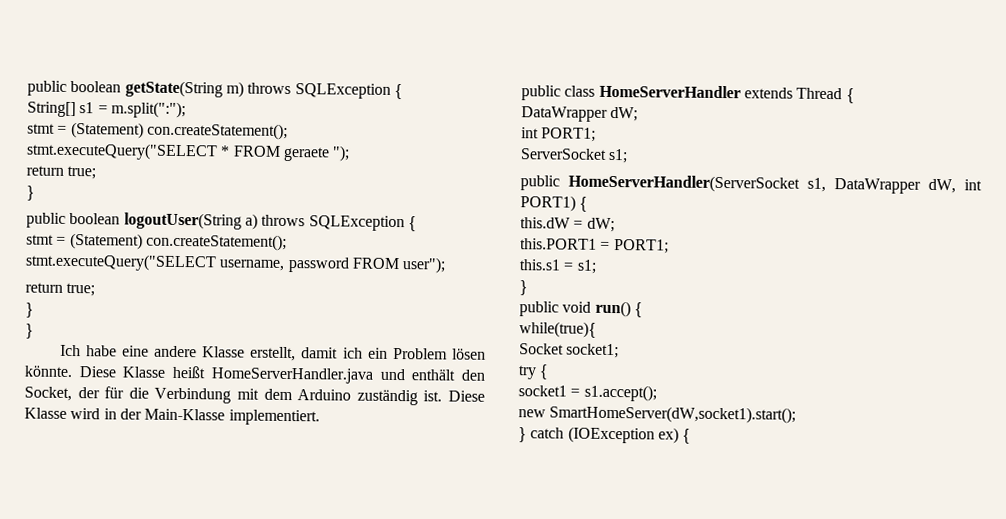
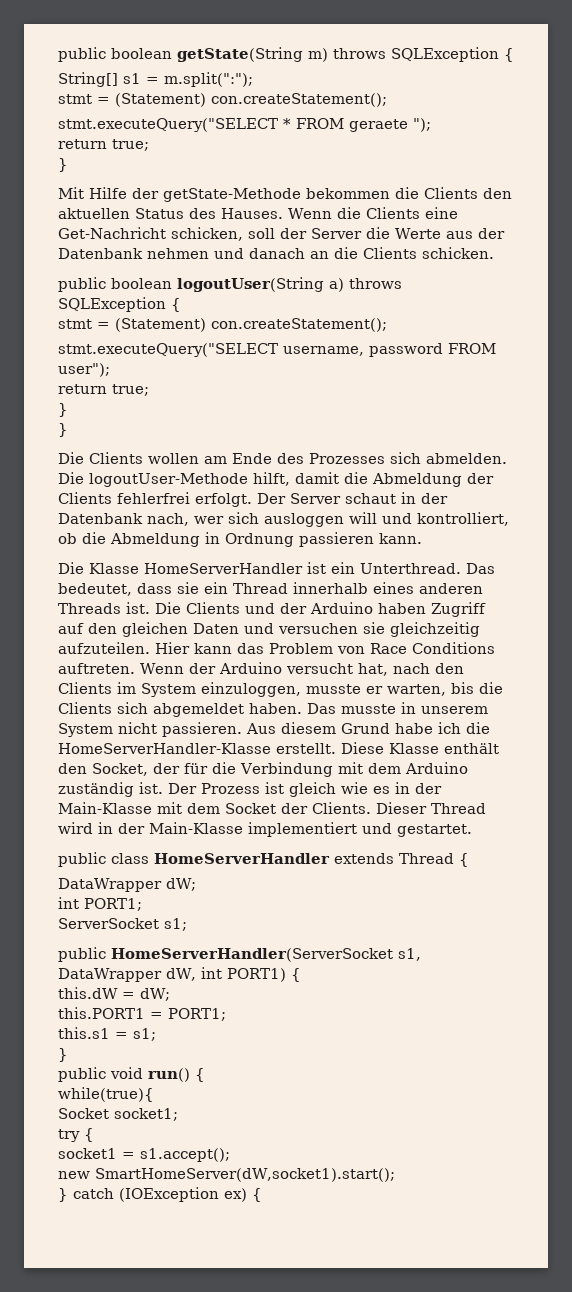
+ Mit Hilfe der getState-Methode bekommen die Clients den aktuellen Status des Hauses. Wenn die Clients eine Get-Nachricht schicken, soll der Server die Werte aus der Datenbank nehmen und danach an die Clients schicken.
- Ich habe eine andere Klasse erstellt, damit ich ein Problem lösen könnte. Diese Klasse heißt HomeServerHandler.java und enthält den Socket, der für die Verbindung mit dem Arduino zuständig ist.
+ Die Clients wollen am Ende des Prozesses sich abmelden. Die logoutUser-Methode hilft, damit die Abmeldung der Clients fehlerfrei erfolgt. Der Server schaut in der Datenbank nach, wer sich ausloggen will und kontrolliert, ob die Abmeldung in Ordnung passieren kann.
+ Die Klasse HomeServerHandler ist ein Unterthread. Das bedeutet, dass sie ein Thread innerhalb eines anderen Threads ist. Die Clients und der Arduino haben Zugriff auf den gleichen Daten und versuchen sie gleichzeitig aufzuteilen. Hier kann das Problem von Race Conditions auftreten. Wenn der Arduino versucht hat, nach den Clients im System einzuloggen, musste er warten, bis die Clients sich abgemeldet haben. Das musste in unserem System nicht passieren. Aus diesem Grund habe ich die HomeServerHandler-Klasse erstellt. Diese Klasse enthält den Socket, der für die Verbindung mit dem Arduino zuständig ist.
- Diese Klasse wird in der Main-Klasse implementiert.
+ Der Prozess ist gleich wie es in der Main-Klasse mit dem Socket der Clients. Dieser Thread wird in der Main-Klasse implementiert und gestartet.

